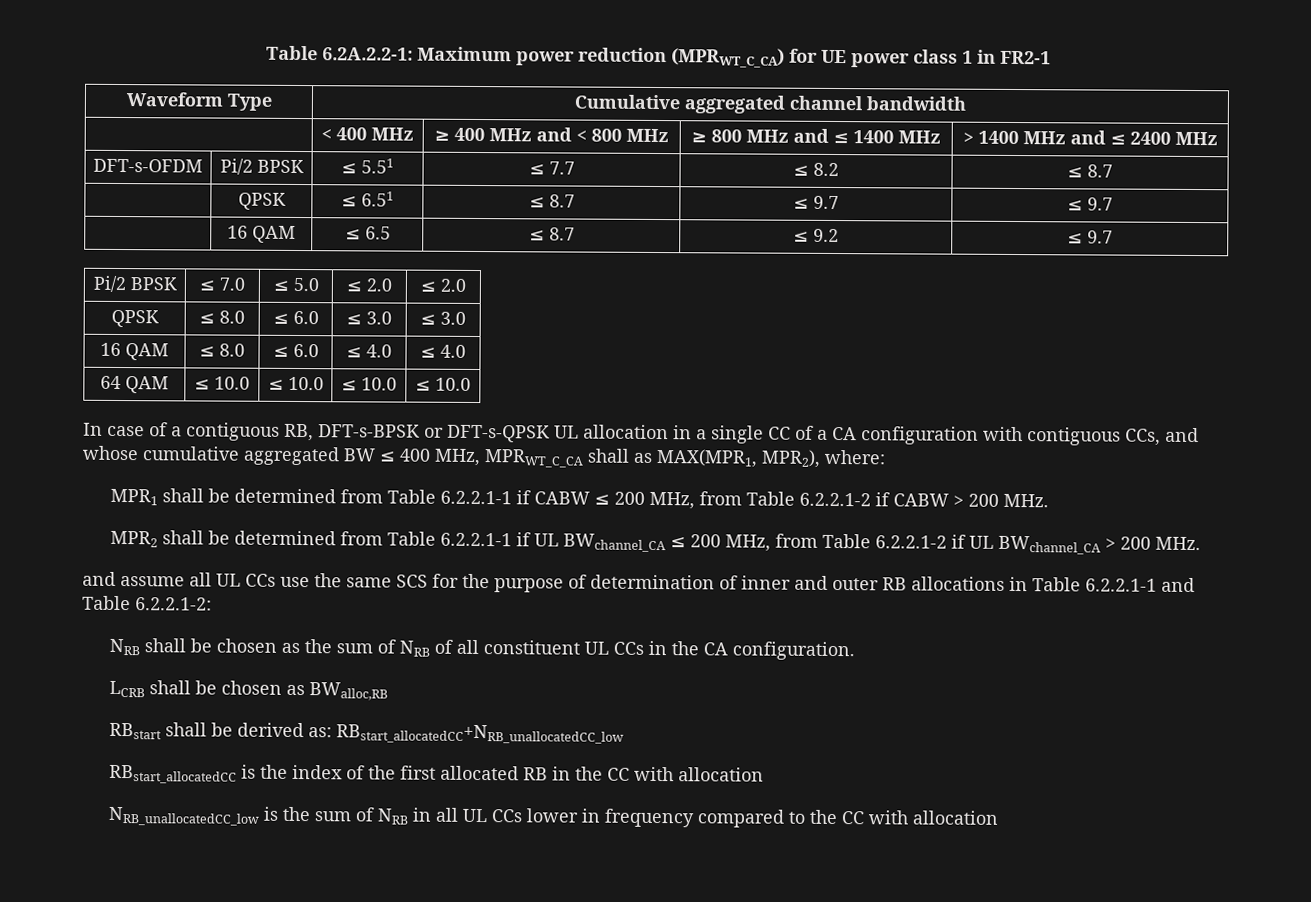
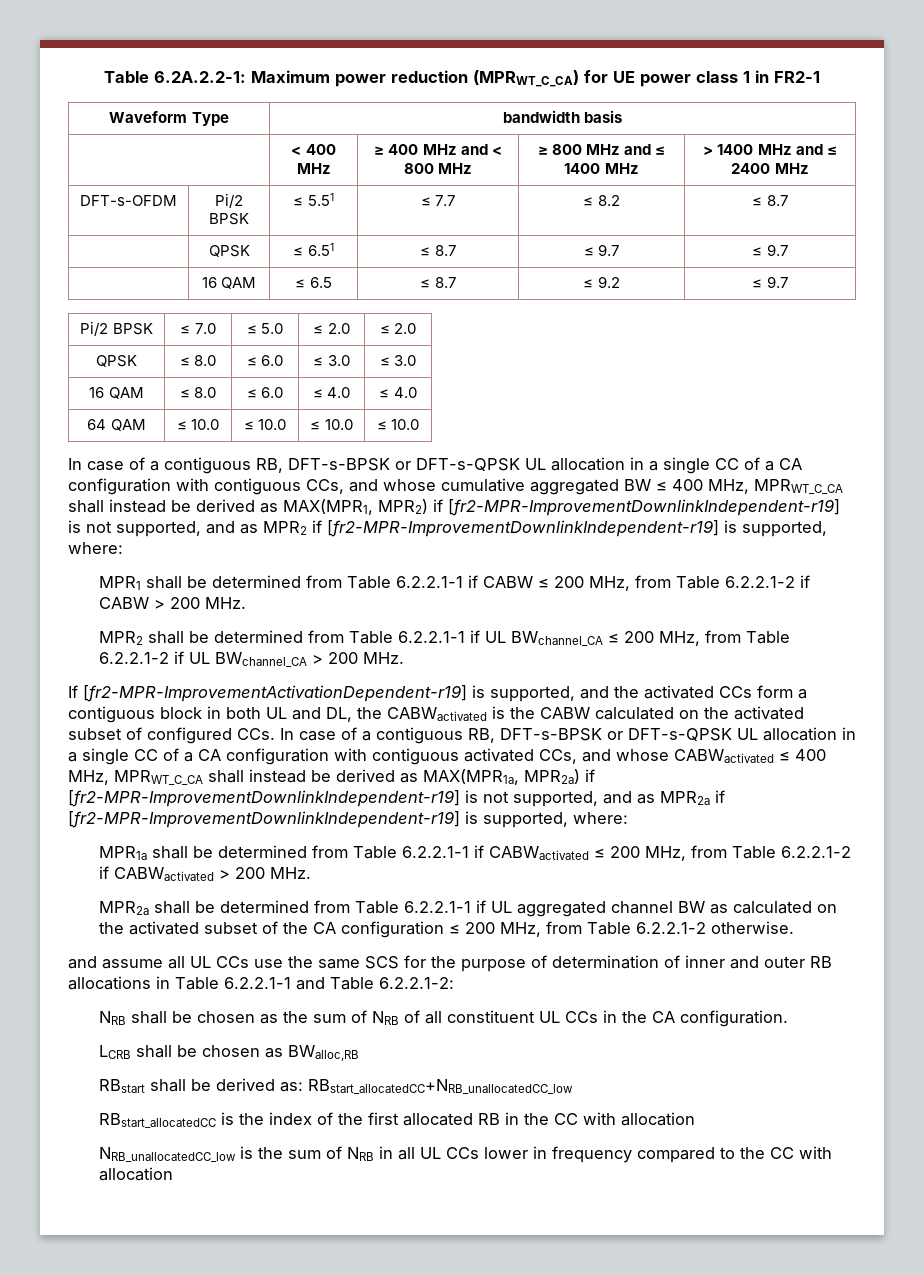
- Waveform Type | Cumulative aggregated channel bandwidth
+ Waveform Type | bandwidth basis
- In case of a contiguous RB, DFT-s-BPSK or DFT-s-QPSK UL allocation in a single CC of a CA configuration with contiguous CCs, and whose cumulative aggregated BW ≤ 400 MHz, MPRWT_C_CA shall as MAX(MPR1, MPR2), where:
+ In case of a contiguous RB, DFT-s-BPSK or DFT-s-QPSK UL allocation in a single CC of a CA configuration with contiguous CCs, and whose cumulative aggregated BW ≤ 400 MHz, MPRWT_C_CA shall instead be derived as MAX(MPR1, MPR2) if [fr2-MPR-ImprovementDownlinkIndependent-r19] is not supported, and as MPR2 if [fr2-MPR-ImprovementDownlinkIndependent-r19] is supported, where:
+ If [fr2-MPR-ImprovementActivationDependent-r19] is supported, and the activated CCs form a contiguous block in both UL and DL, the CABWactivated is the CABW calculated on the activated subset of configured CCs. In case of a contiguous RB, DFT-s-BPSK or DFT-s-QPSK UL allocation in a single CC of a CA configuration with contiguous activated CCs, and whose CABWactivated ≤ 400 MHz, MPRWT_C_CA shall instead be derived as MAX(MPR1a, MPR2a) if [fr2-MPR-ImprovementDownlinkIndependent-r19] is not supported, and as MPR2a if [fr2-MPR-ImprovementDownlinkIndependent-r19] is supported, where:
+ MPR1a shall be determined from Table 6.2.2.1-1 if CABWactivated ≤ 200 MHz, from Table 6.2.2.1-2 if CABWactivated > 200 MHz.
+ MPR2a shall be determined from Table 6.2.2.1-1 if UL aggregated channel BW as calculated on the activated subset of the CA configuration ≤ 200 MHz, from Table 6.2.2.1-2 otherwise.

